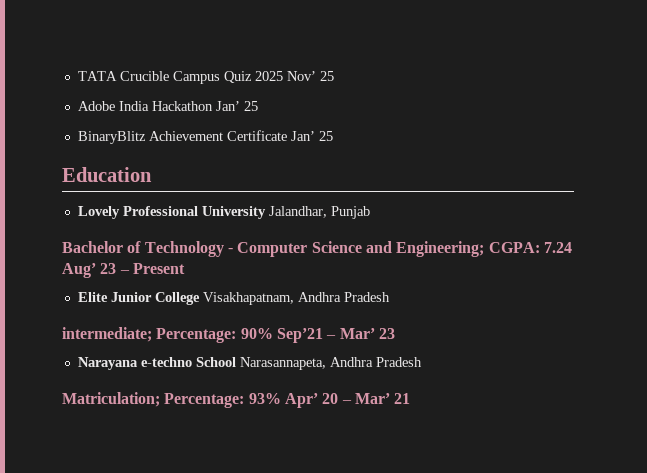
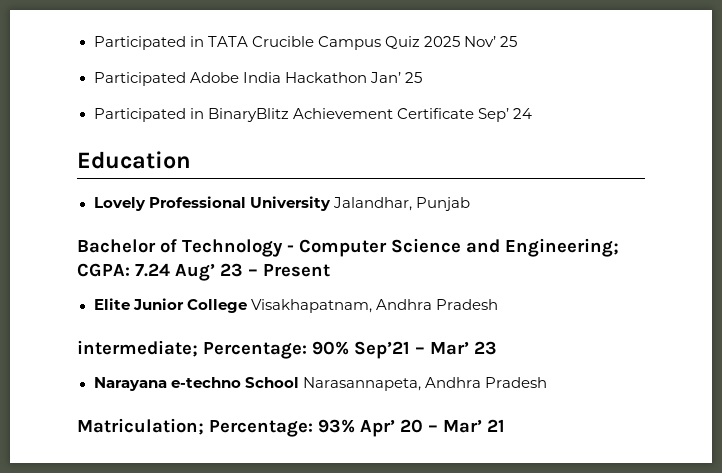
- TATA Crucible Campus Quiz 2025 Nov’ 25
+ Participated in TATA Crucible Campus Quiz 2025 Nov’ 25
- Adobe India Hackathon Jan’ 25
+ Participated Adobe India Hackathon Jan’ 25
- BinaryBlitz Achievement Certificate Jan’ 25
+ Participated in BinaryBlitz Achievement Certificate Sep’ 24

